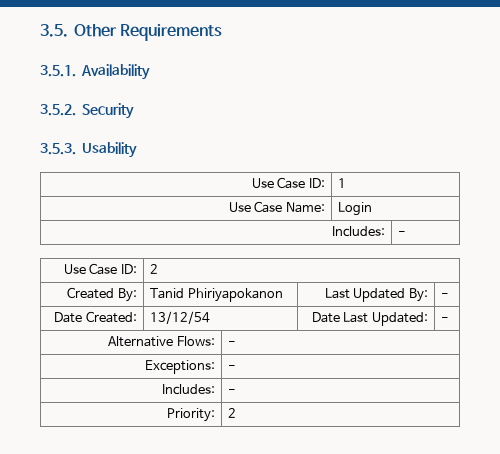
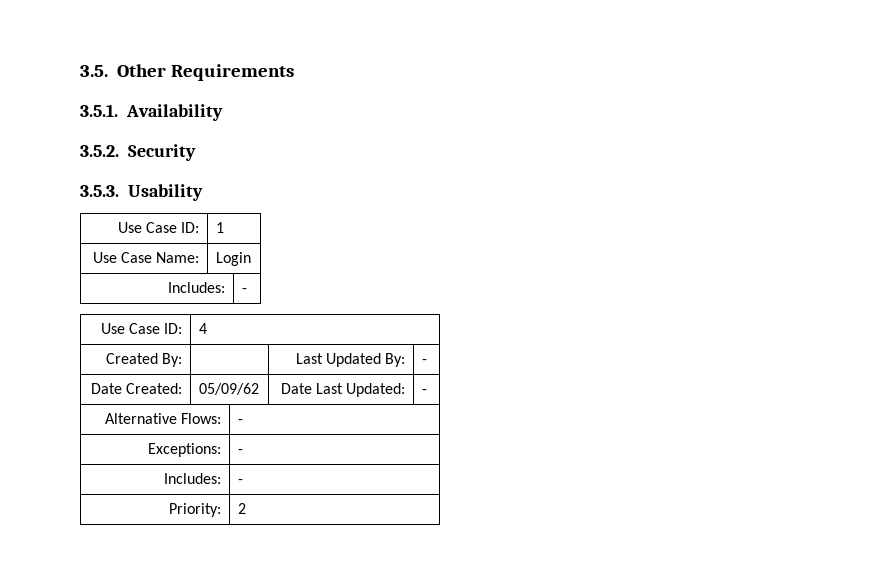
- Use Case ID: | 2
+ Use Case ID: | 4
- Created By: | Tanid Phiriyapokanon | Last Updated By: | -
+ Created By: | | Last Updated By: | -
- Date Created: | 13/12/54 | Date Last Updated: | -
+ Date Created: | 05/09/62 | Date Last Updated: | -

